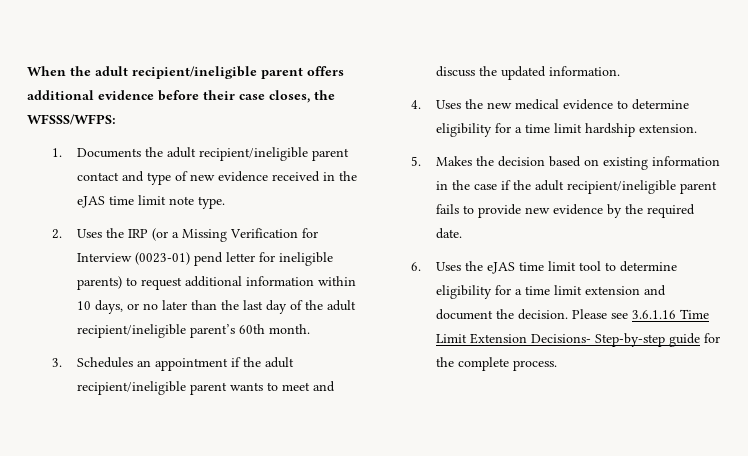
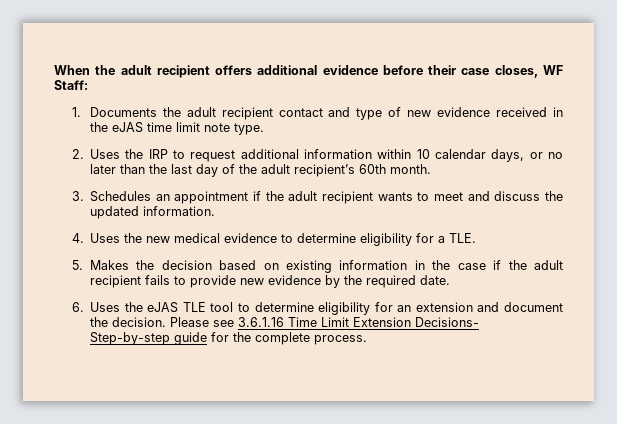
- When the adult recipient/ineligible parent offers additional evidence before their case closes, the WFSSS/WFPS:
+ When the adult recipient offers additional evidence before their case closes, WF Staff:
- 1. Documents the adult recipient/ineligible parent contact and type of new evidence received in the eJAS time limit note type.
+ 1. Documents the adult recipient contact and type of new evidence received in the eJAS time limit note type.
- 2. Uses the IRP (or a Missing Verification for Interview (0023-01) pend letter for ineligible parents) to request additional information within 10 days, or no later than the last day of the adult recipient/ineligible parent’s 60th month.
+ 2. Uses the IRP to request additional information within 10 calendar days, or no later than the last day of the adult recipient’s 60th month.
- 3. Schedules an appointment if the adult recipient/ineligible parent wants to meet and discuss the updated information.
+ 3. Schedules an appointment if the adult recipient wants to meet and discuss the updated information.
- 4. Uses the new medical evidence to determine eligibility for a time limit hardship extension.
+ 4. Uses the new medical evidence to determine eligibility for a TLE.
- 5. Makes the decision based on existing information in the case if the adult recipient/ineligible parent fails to provide new evidence by the required date.
+ 5. Makes the decision based on existing information in the case if the adult recipient fails to provide new evidence by the required date.
- 6. Uses the eJAS time limit tool to determine eligibility for a time limit extension and document the decision.
+ 6. Uses the eJAS TLE tool to determine eligibility for an extension and document the decision.

